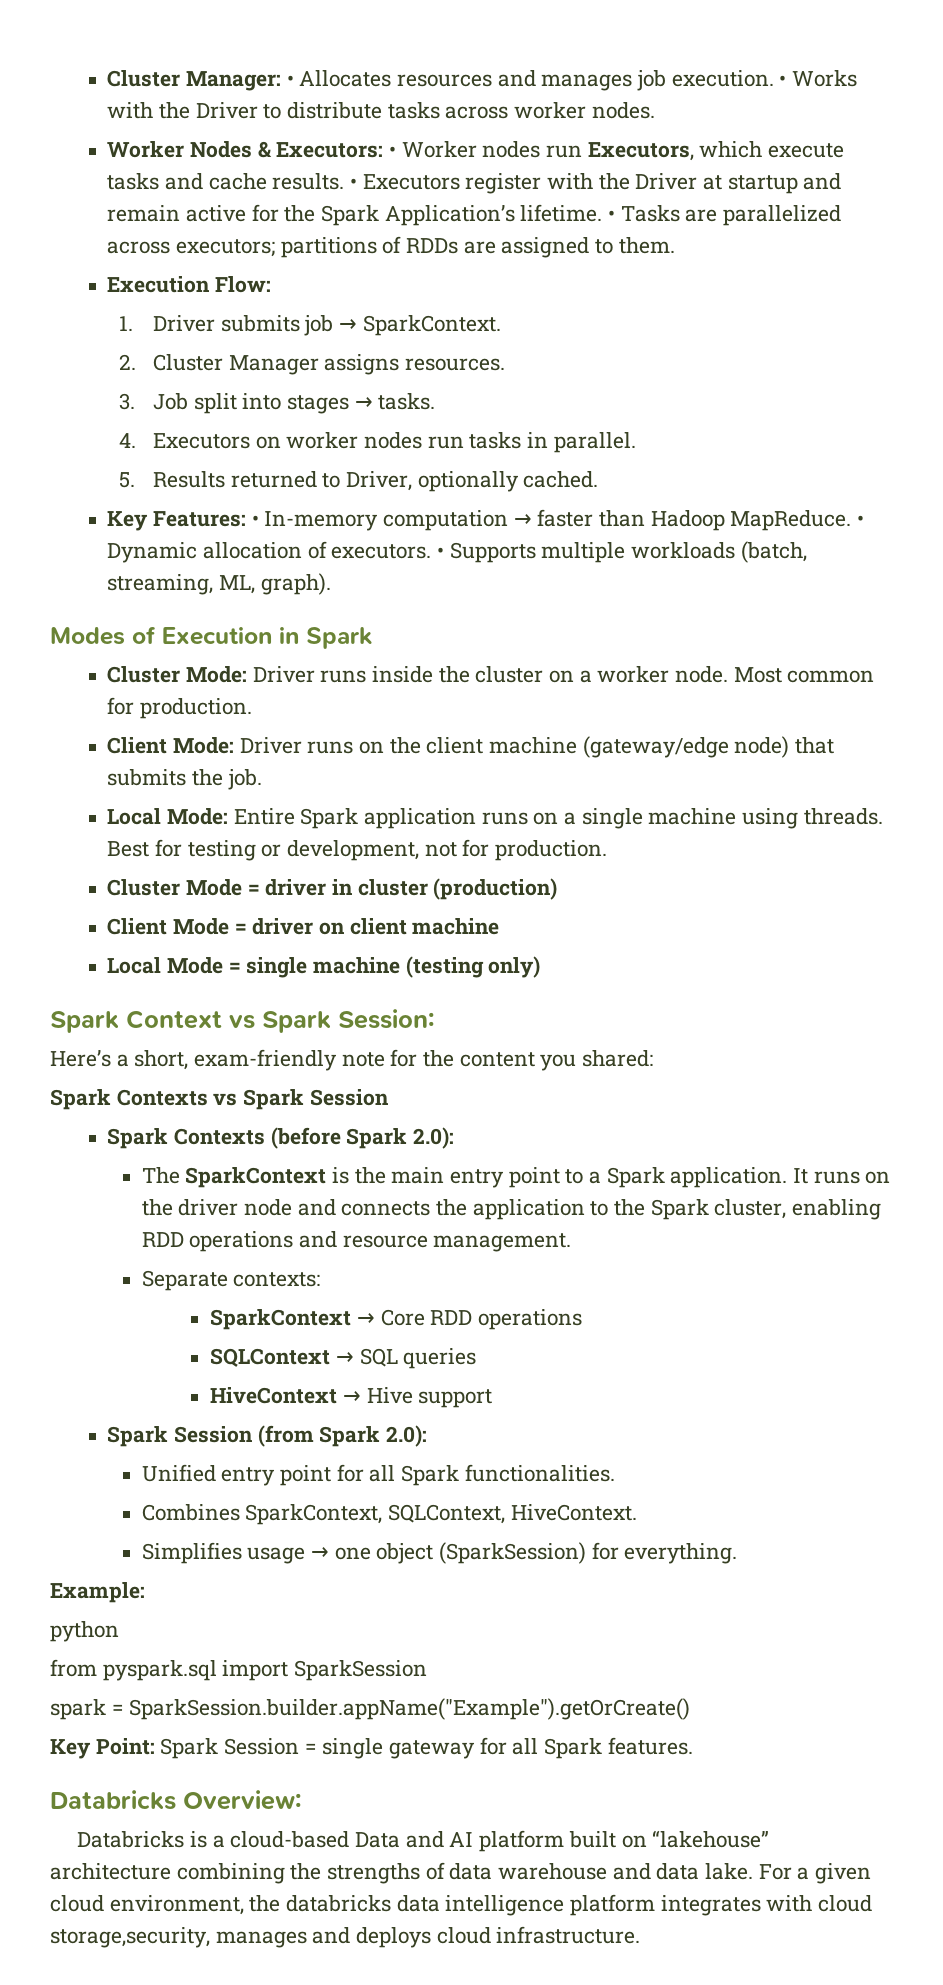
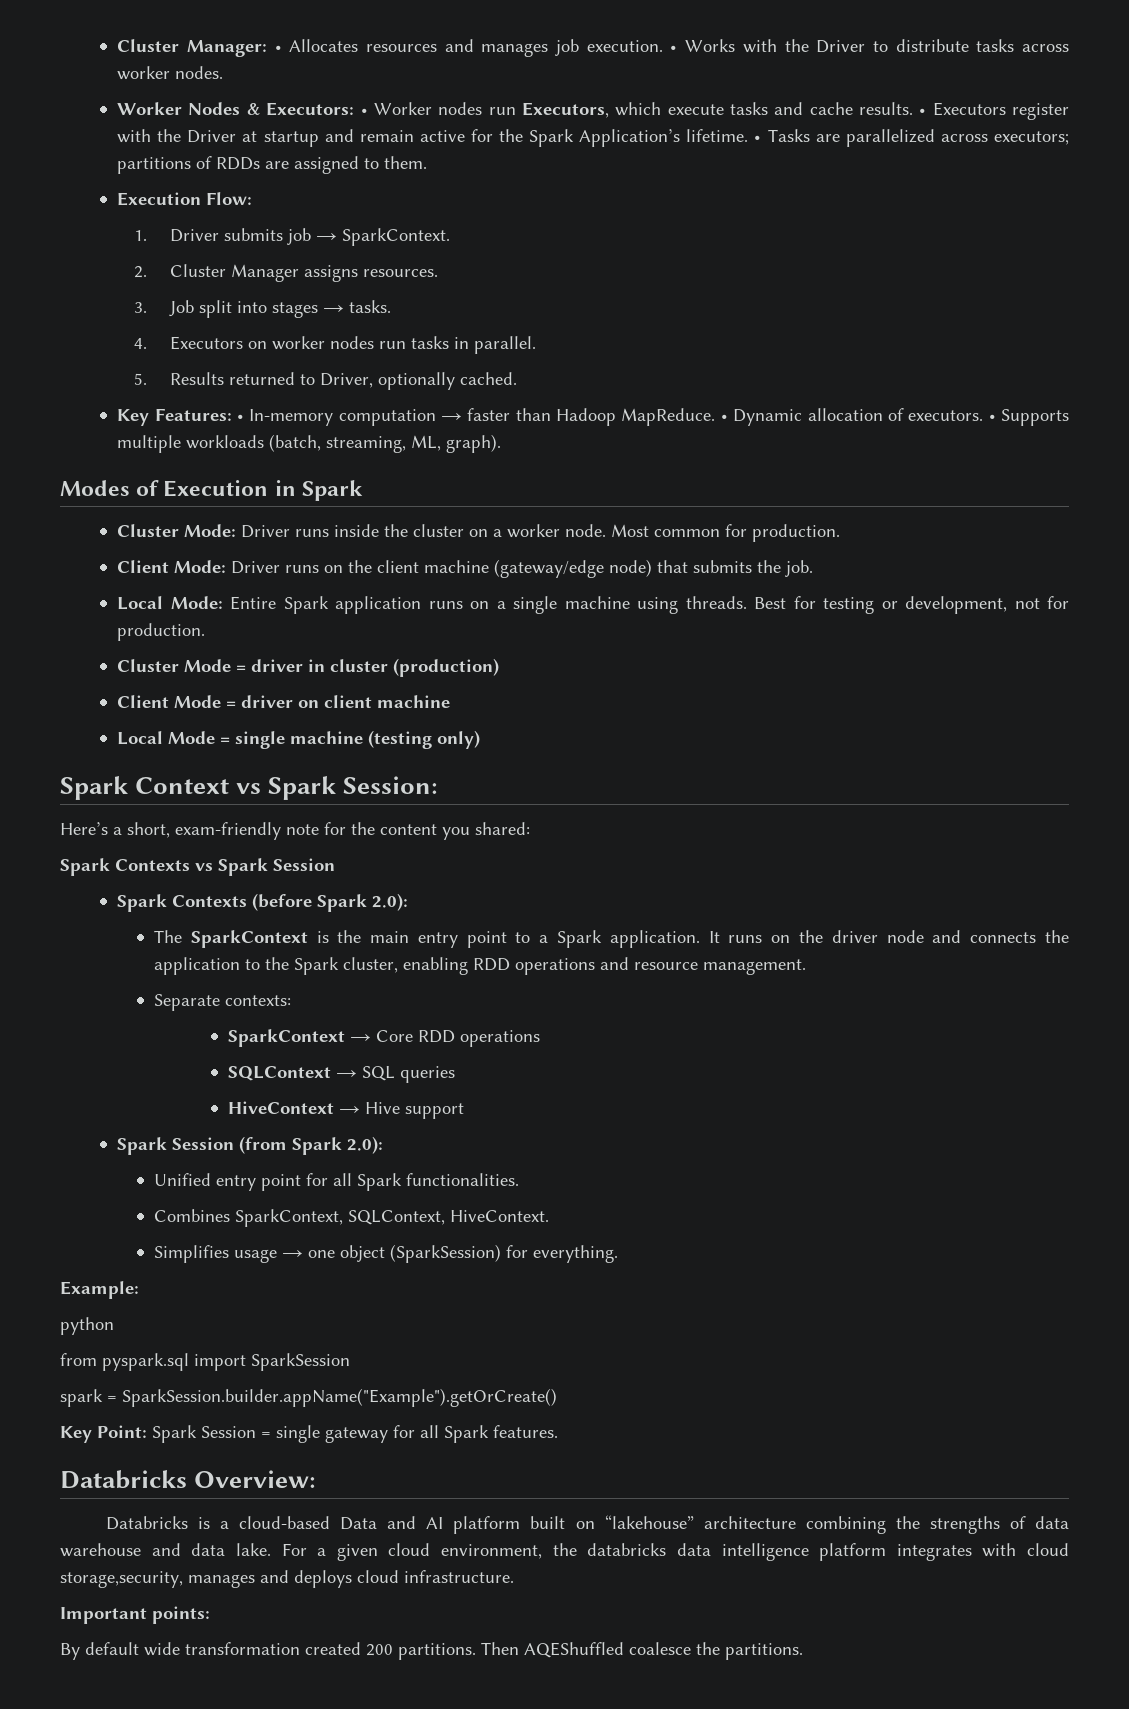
+ Important points:
+ By default wide transformation created 200 partitions. Then AQEShuffled coalesce the partitions.

